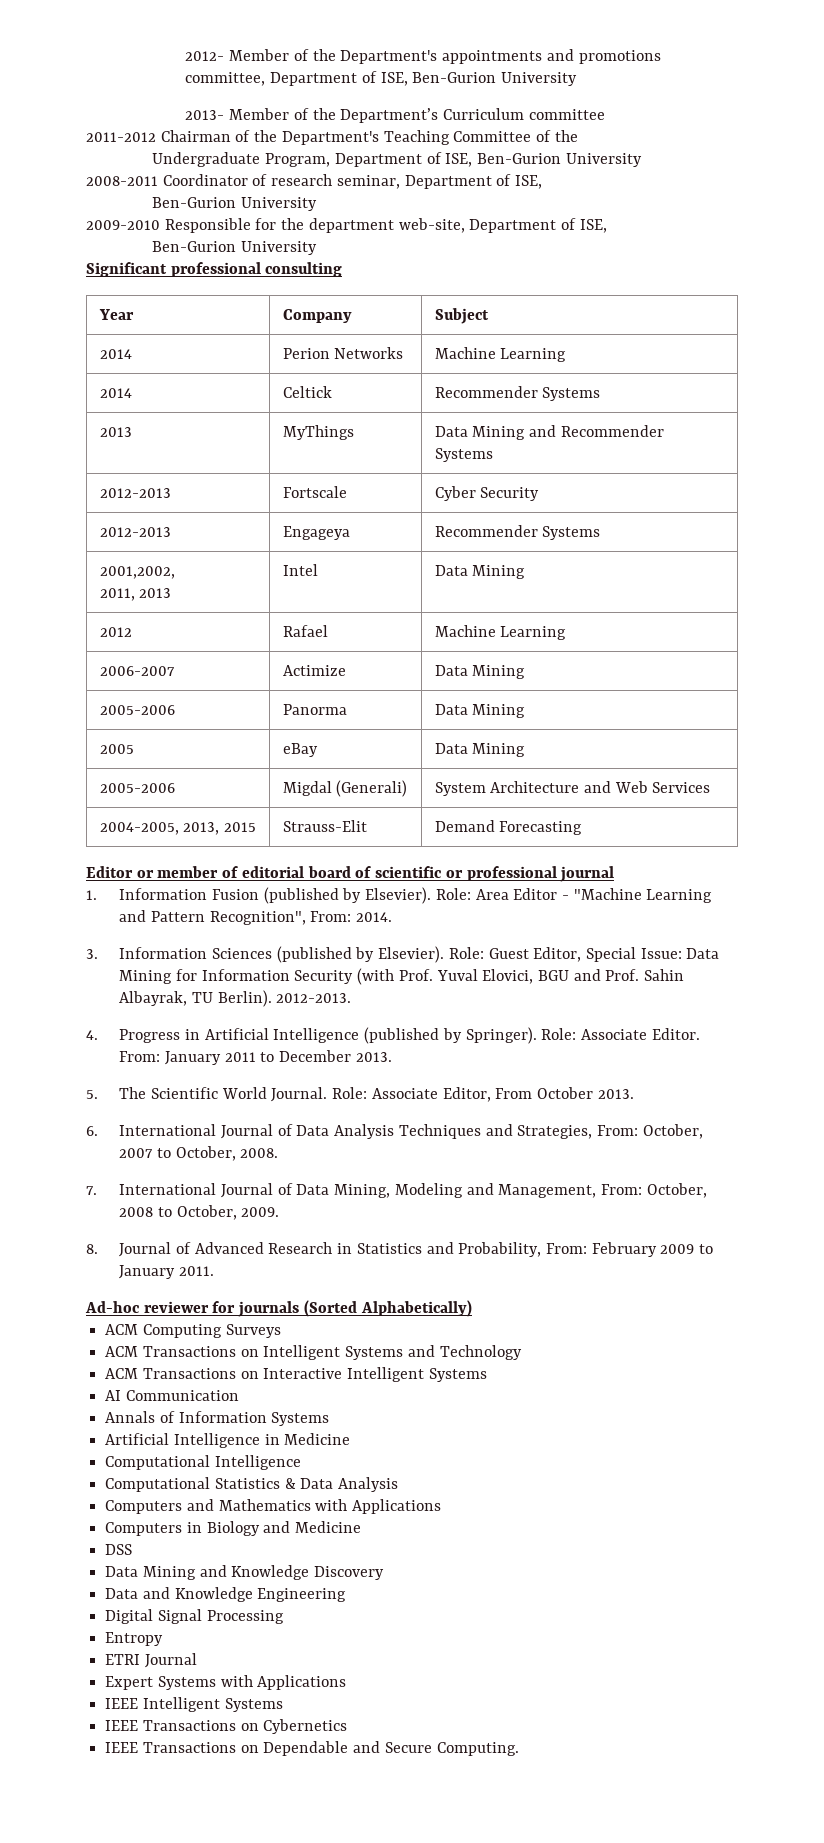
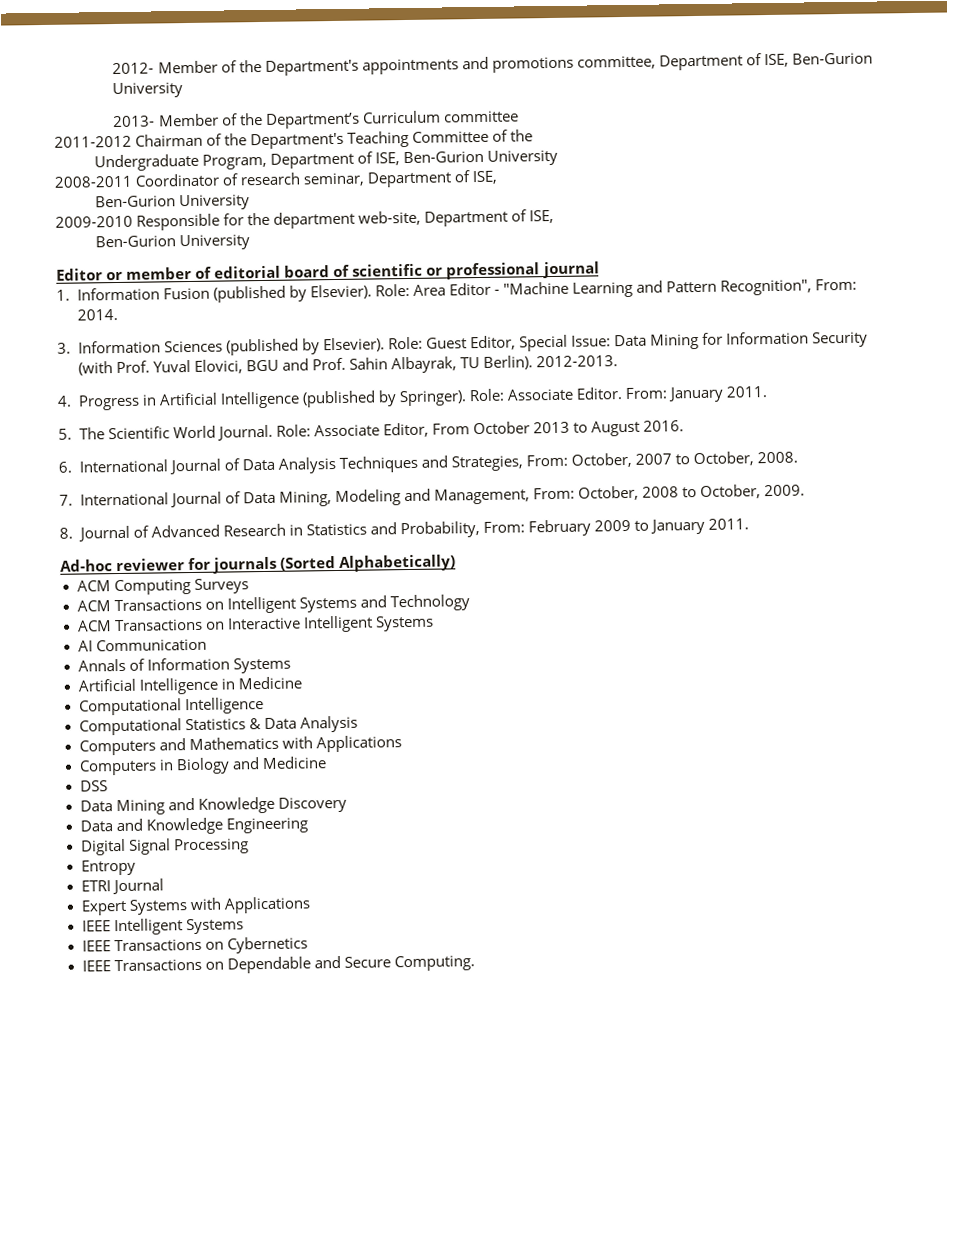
- Significant professional consulting
- Year | Company | Subject
- 2014 | Perion Networks | Machine Learning
- 2014 | Celtick | Recommender Systems
- 2013 | MyThings | Data Mining and Recommender Systems
- 2012-2013 | Fortscale | Cyber Security
- 2012-2013 | Engageya | Recommender Systems
- 2001,2002,
- 2011, 2013 | Intel | Data Mining
- 2012 | Rafael | Machine Learning
- 2006-2007 | Actimize | Data Mining
- 2005-2006 | Panorma | Data Mining
- 2005 | eBay | Data Mining
- 2005-2006 | Migdal (Generali) | System Architecture and Web Services
- 2004-2005, 2013, 2015 | Strauss-Elit | Demand Forecasting
- From: January 2011 to December 2013.
+ From: January 2011.
- Role: Associate Editor, From October 2013.
+ Role: Associate Editor, From October 2013 to August 2016.

